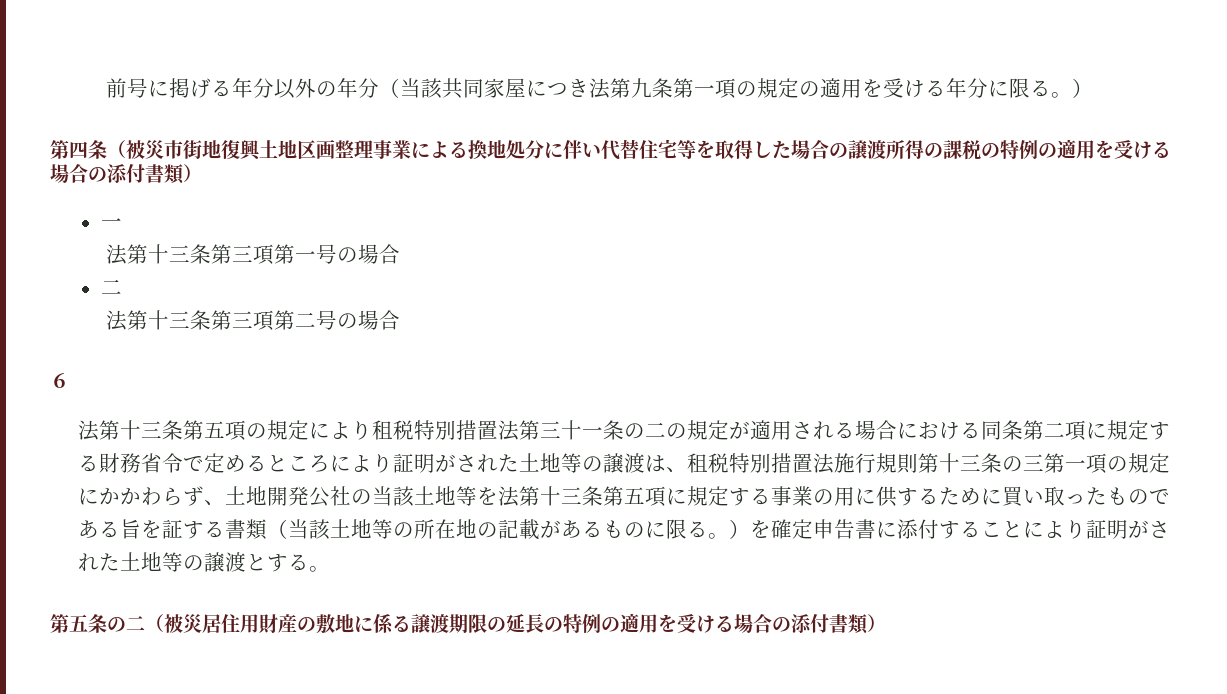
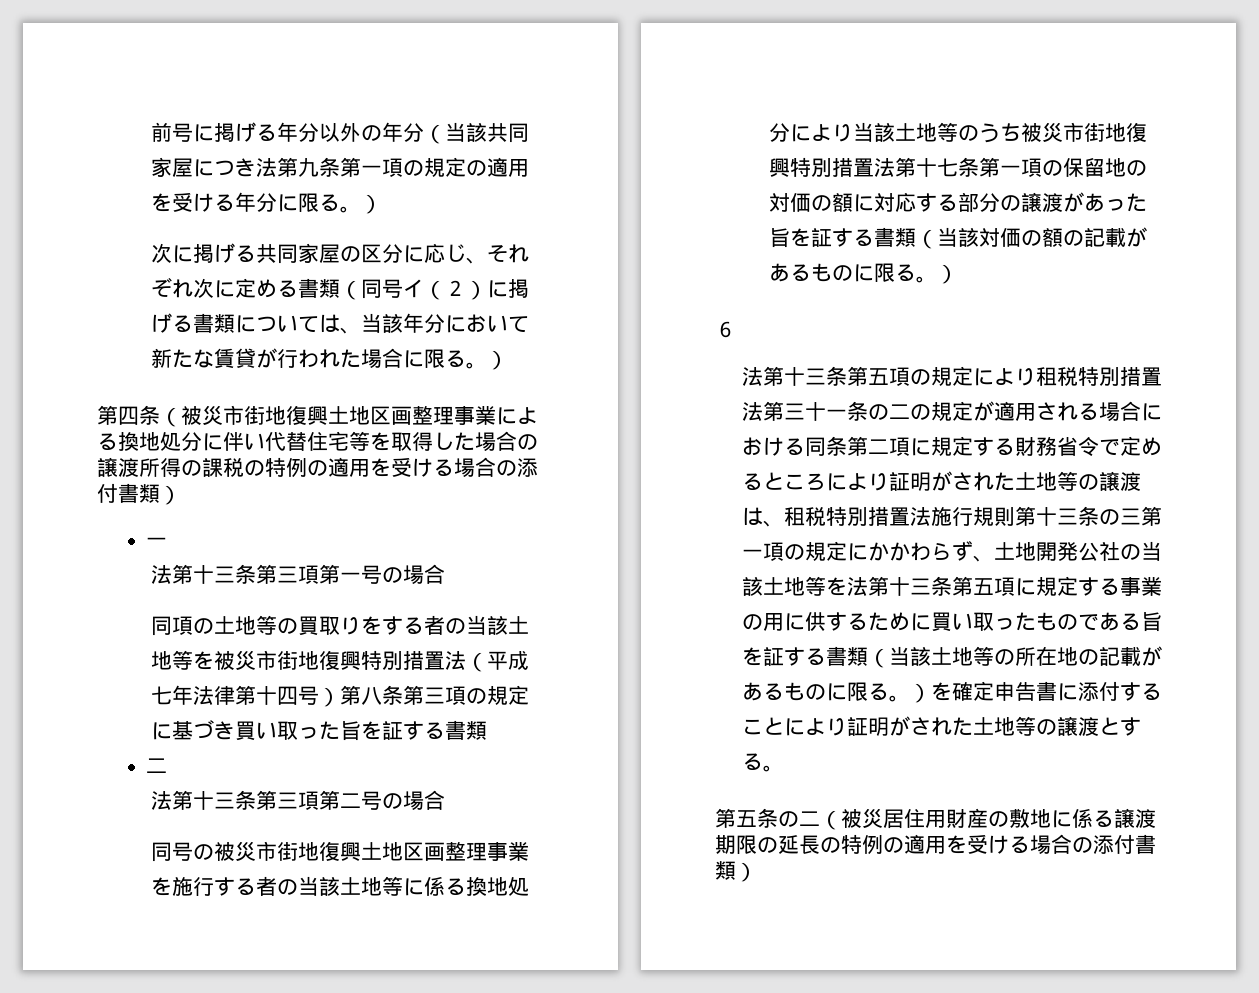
+ 次に掲げる共同家屋の区分に応じ、それぞれ次に定める書類（同号イ（２）に掲げる書類については、当該年分において新たな賃貸が行われた場合に限る。）
+ 同項の土地等の買取りをする者の当該土地等を被災市街地復興特別措置法（平成七年法律第十四号）第八条第三項の規定に基づき買い取った旨を証する書類
+ 同号の被災市街地復興土地区画整理事業を施行する者の当該土地等に係る換地処分により当該土地等のうち被災市街地復興特別措置法第十七条第一項の保留地の対価の額に対応する部分の譲渡があった旨を証する書類（当該対価の額の記載があるものに限る。）

